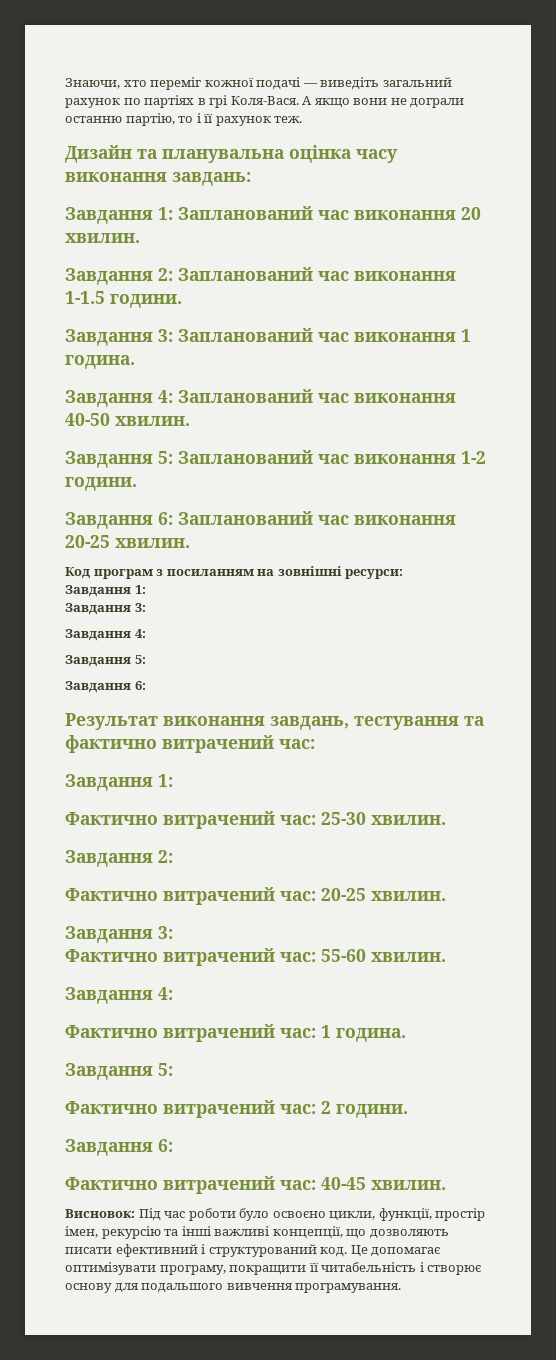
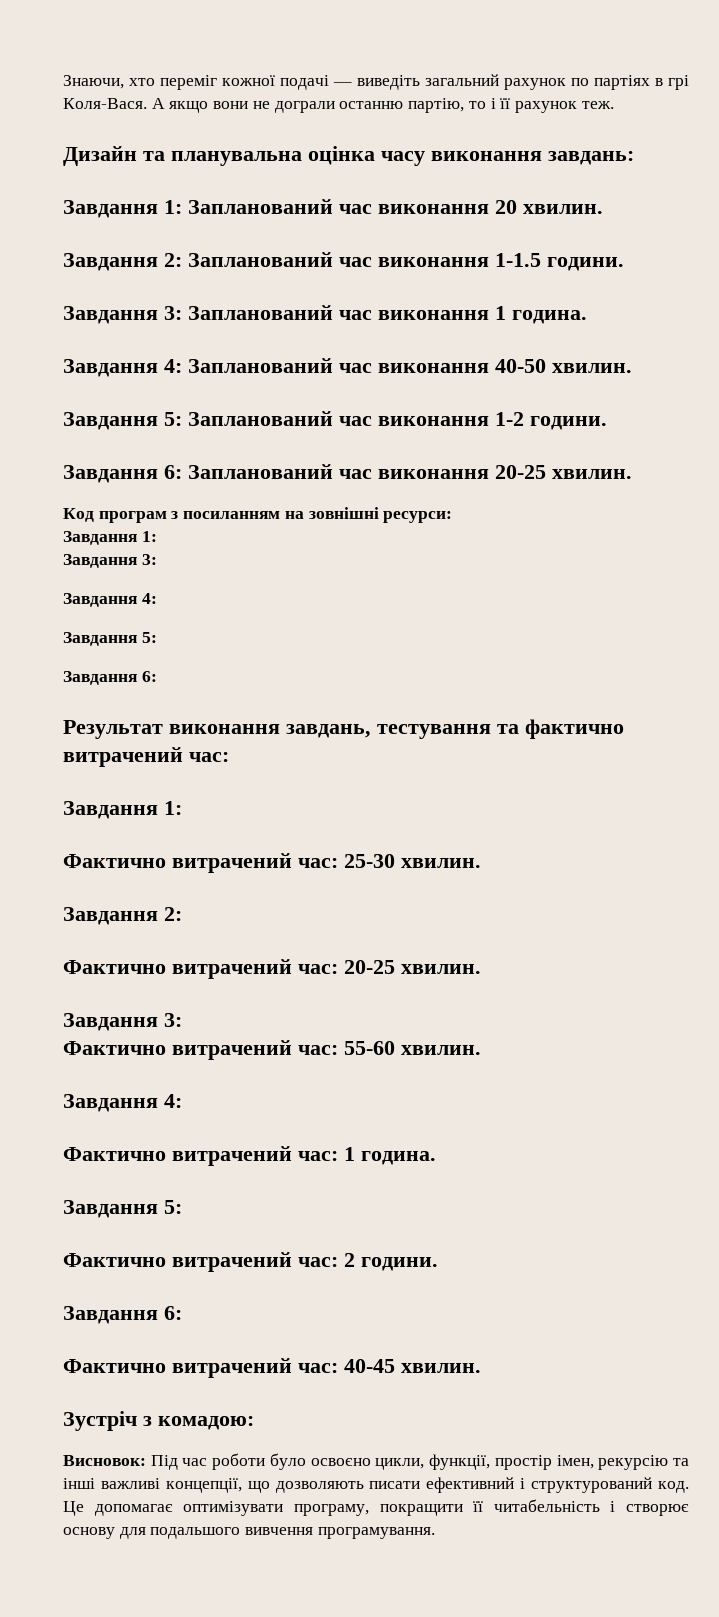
+ Зустріч з комадою:

